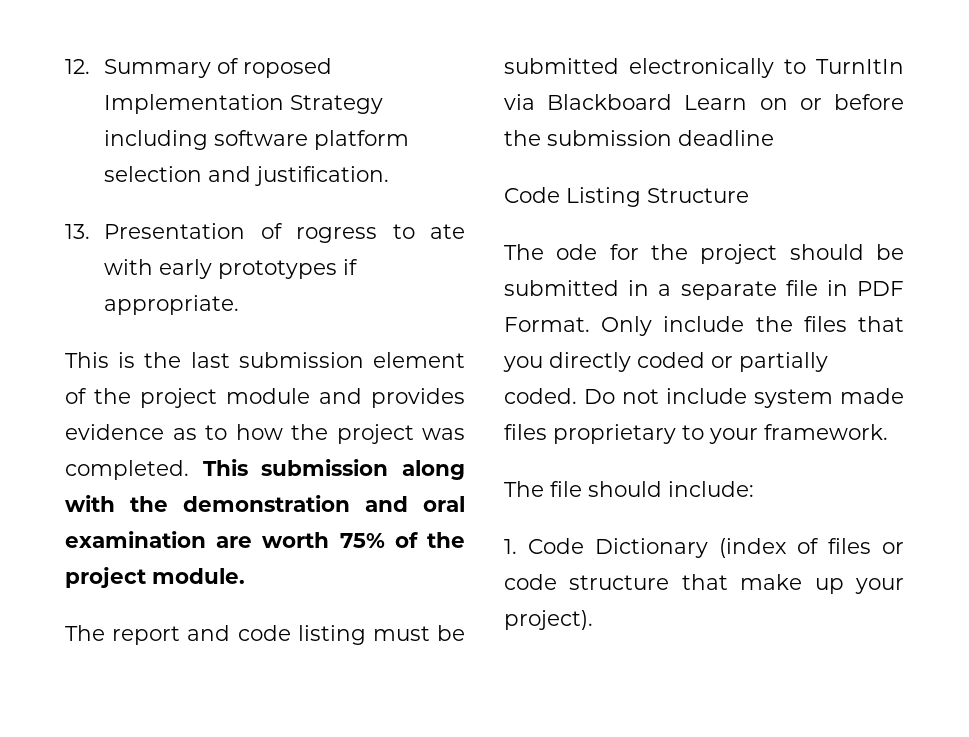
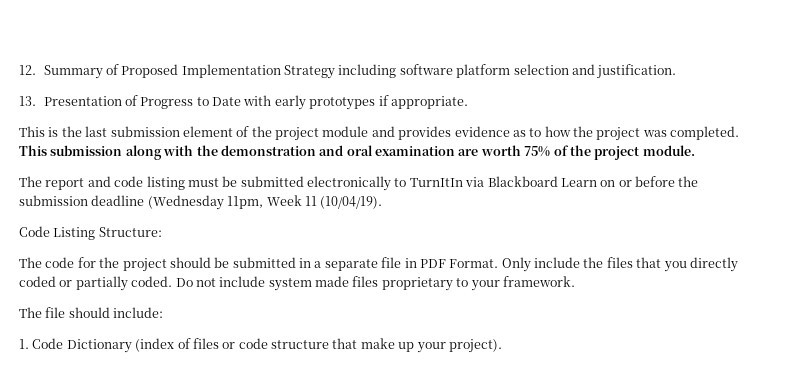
- 12. Summary of roposed Implementation Strategy including software platform selection and justification.
+ 12. Summary of Proposed Implementation Strategy including software platform selection and justification.
- 13. Presentation of rogress to ate with early prototypes if appropriate.
+ 13. Presentation of Progress to Date with early prototypes if appropriate.
- The report and code listing must be submitted electronically to TurnItIn via Blackboard Learn on or before the submission deadline
+ The report and code listing must be submitted electronically to TurnItIn via Blackboard Learn on or before the submission deadline (Wednesday 11pm, Week 11 (10/04/19).
- Code Listing Structure
- The ode for the project should be submitted in a separate file in PDF Format.
+ Code Listing Structure:
+ The code for the project should be submitted in a separate file in PDF Format.

